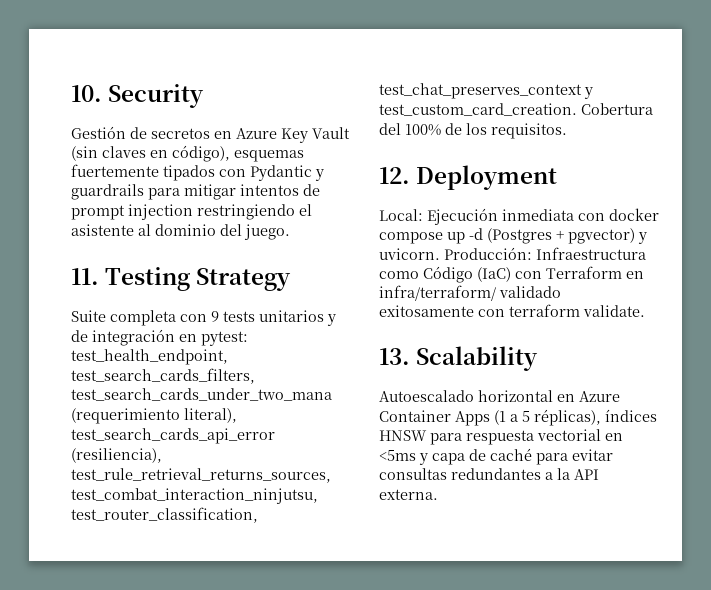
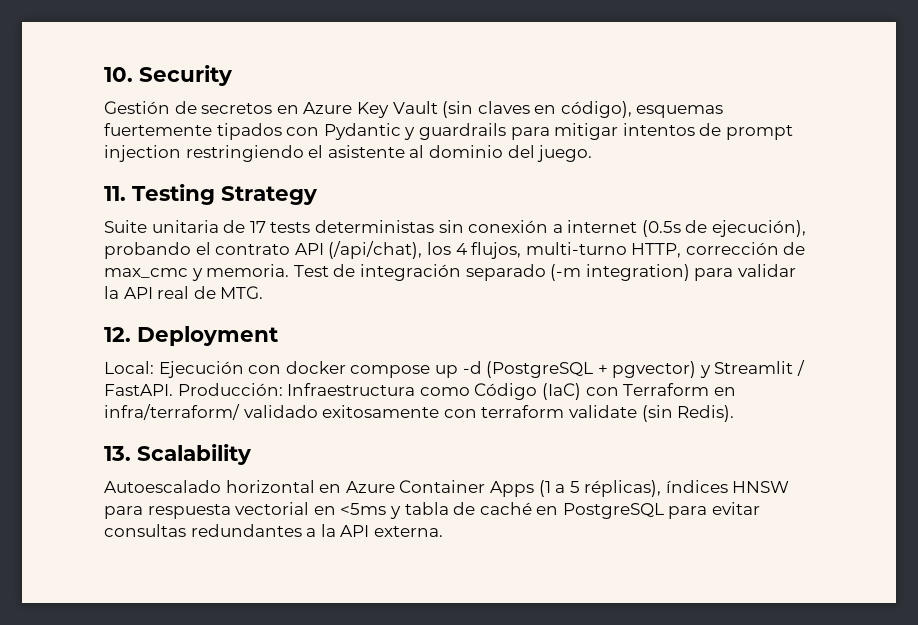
- Suite completa con 9 tests unitarios y de integración en pytest: test_health_endpoint, test_search_cards_filters, test_search_cards_under_two_mana (requerimiento literal), test_search_cards_api_error (resiliencia), test_rule_retrieval_returns_sources, test_combat_interaction_ninjutsu, test_router_classification, test_chat_preserves_context y test_custom_card_creation. Cobertura del 100% de los requisitos.
+ Suite unitaria de 17 tests deterministas sin conexión a internet (0.5s de ejecución), probando el contrato API (/api/chat), los 4 flujos, multi-turno HTTP, corrección de max_cmc y memoria. Test de integración separado (-m integration) para validar la API real de MTG.
- Local: Ejecución inmediata con docker compose up -d (Postgres + pgvector) y uvicorn.
+ Local: Ejecución con docker compose up -d (PostgreSQL + pgvector) y Streamlit / FastAPI.
- Producción: Infraestructura como Código (IaC) con Terraform en infra/terraform/ validado exitosamente con terraform validate.
+ Producción: Infraestructura como Código (IaC) con Terraform en infra/terraform/ validado exitosamente con terraform validate (sin Redis).
- Autoescalado horizontal en Azure Container Apps (1 a 5 réplicas), índices HNSW para respuesta vectorial en <5ms y capa de caché para evitar consultas redundantes a la API externa.
+ Autoescalado horizontal en Azure Container Apps (1 a 5 réplicas), índices HNSW para respuesta vectorial en <5ms y tabla de caché en PostgreSQL para evitar consultas redundantes a la API externa.

